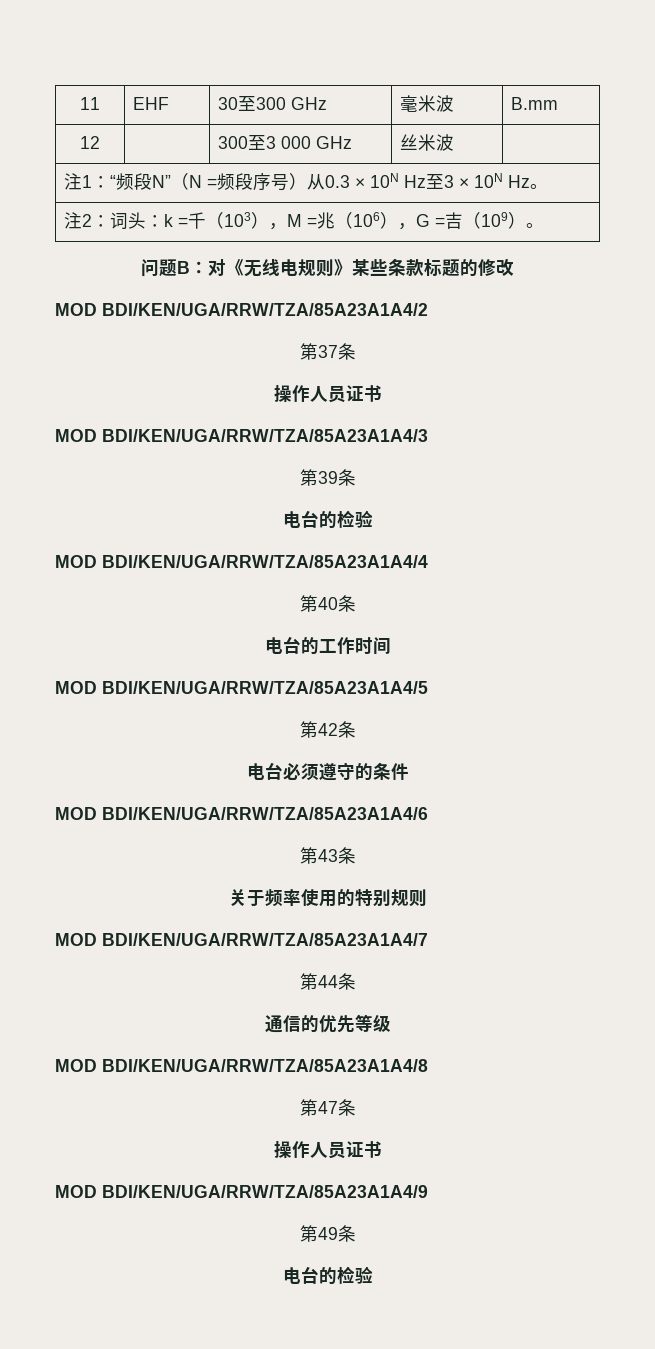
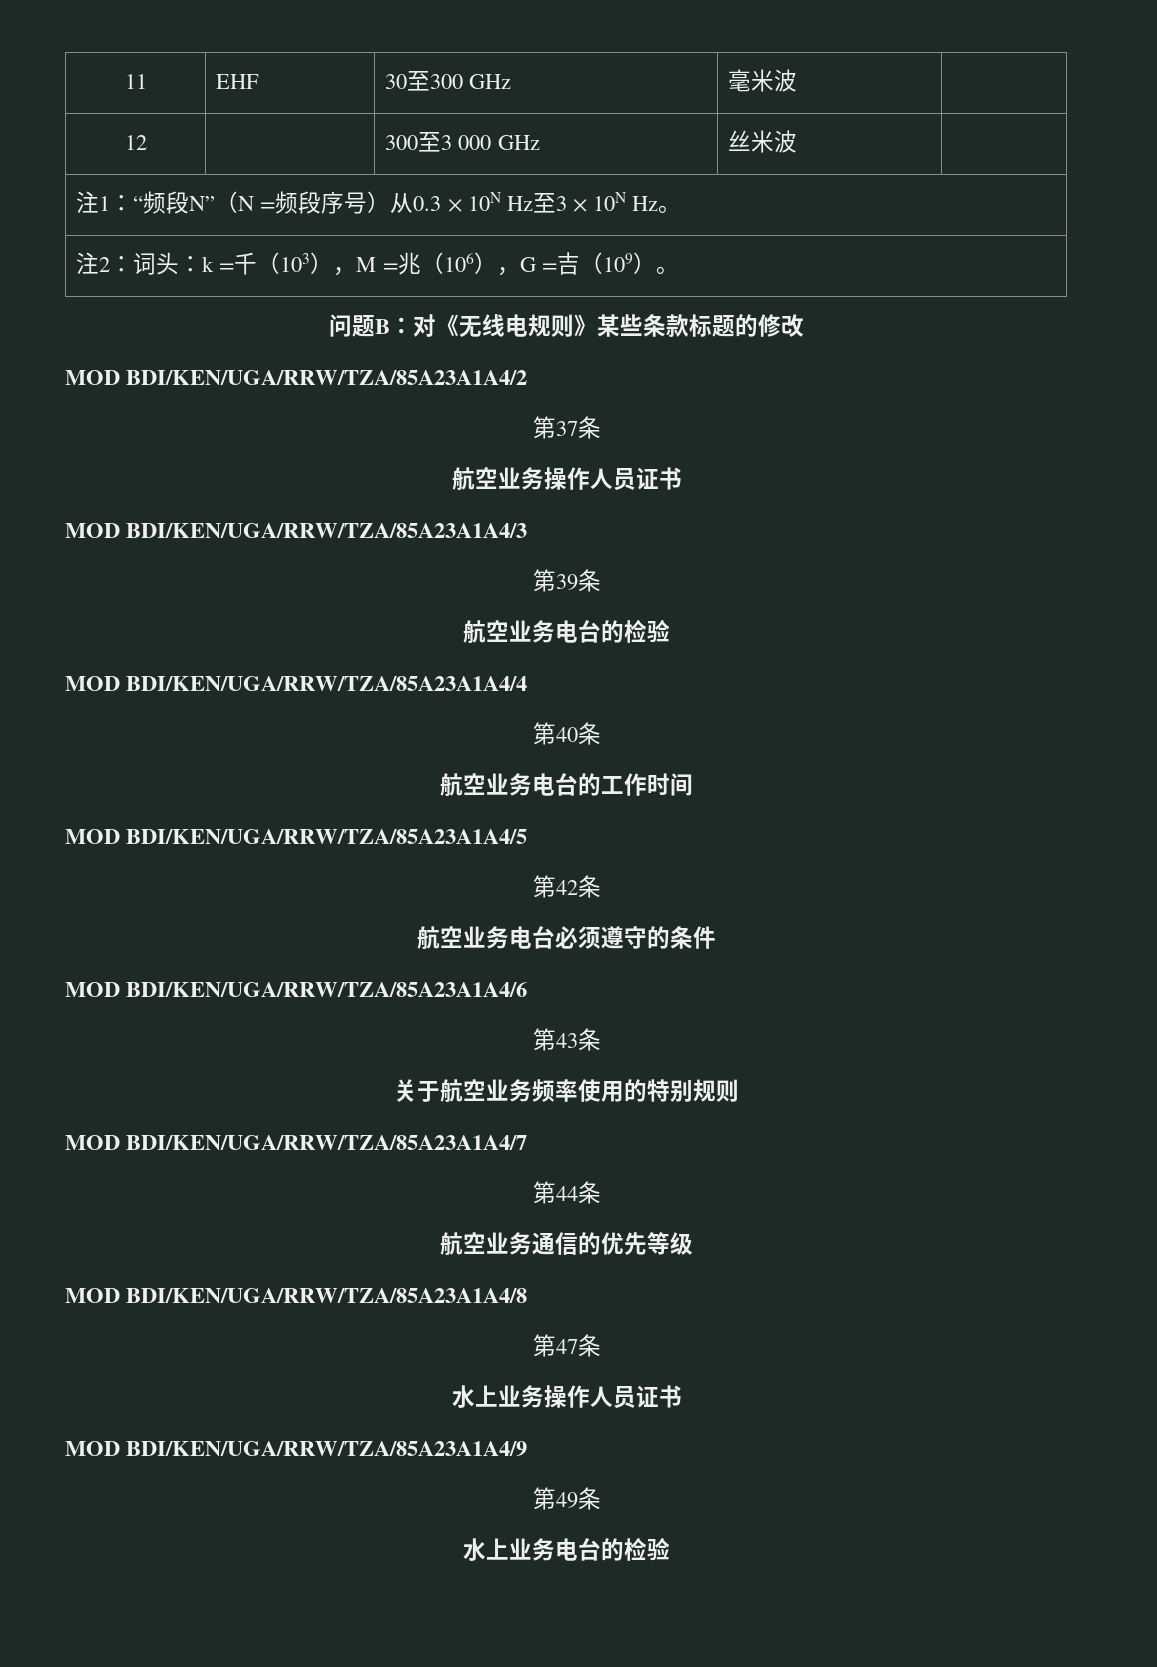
- 11 | EHF | 30至300 GHz | 毫米波 | B.mm
+ 11 | EHF | 30至300 GHz | 毫米波 |
  第37条
- 操作人员证书
+ 航空业务操作人员证书
  第39条
- 电台的检验
+ 航空业务电台的检验
- 电台的工作时间
+ 航空业务电台的工作时间
- 电台必须遵守的条件
+ 航空业务电台必须遵守的条件
- 关于频率使用的特别规则
+ 关于航空业务频率使用的特别规则
- 通信的优先等级
+ 航空业务通信的优先等级
  第47条
- 操作人员证书
+ 水上业务操作人员证书
  第49条
- 电台的检验
+ 水上业务电台的检验

